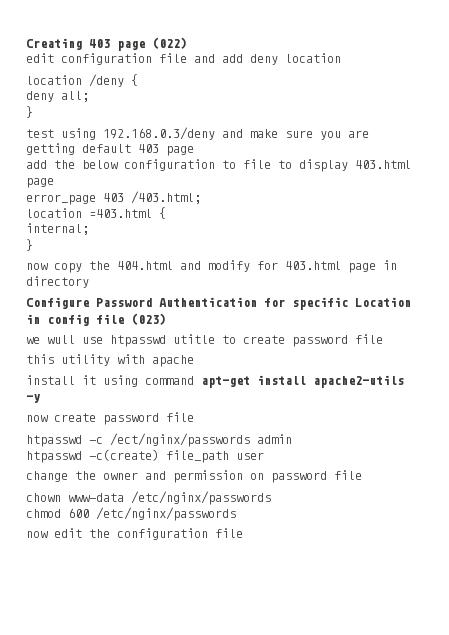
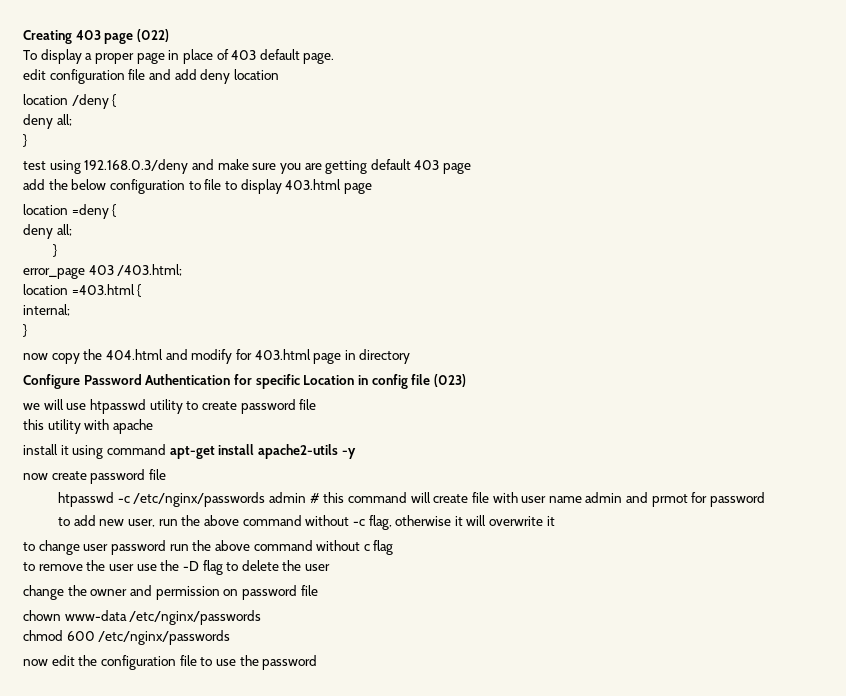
+ To display a proper page in place of 403 default page.
+ location =deny {
+ deny all;
+ }
- we wull use htpasswd utitle to create password file
+ we will use htpasswd utility to create password file
- htpasswd -c /ect/nginx/passwords admin
- htpasswd -c(create) file_path user
+ htpasswd -c /etc/nginx/passwords admin # this command will create file with user name admin and prmot for password
+ to add new user, run the above command without -c flag, otherwise it will overwrite it
+ to change user password run the above command without c flag
+ to remove the user use the -D flag to delete the user
- now edit the configuration file
+ now edit the configuration file to use the password

